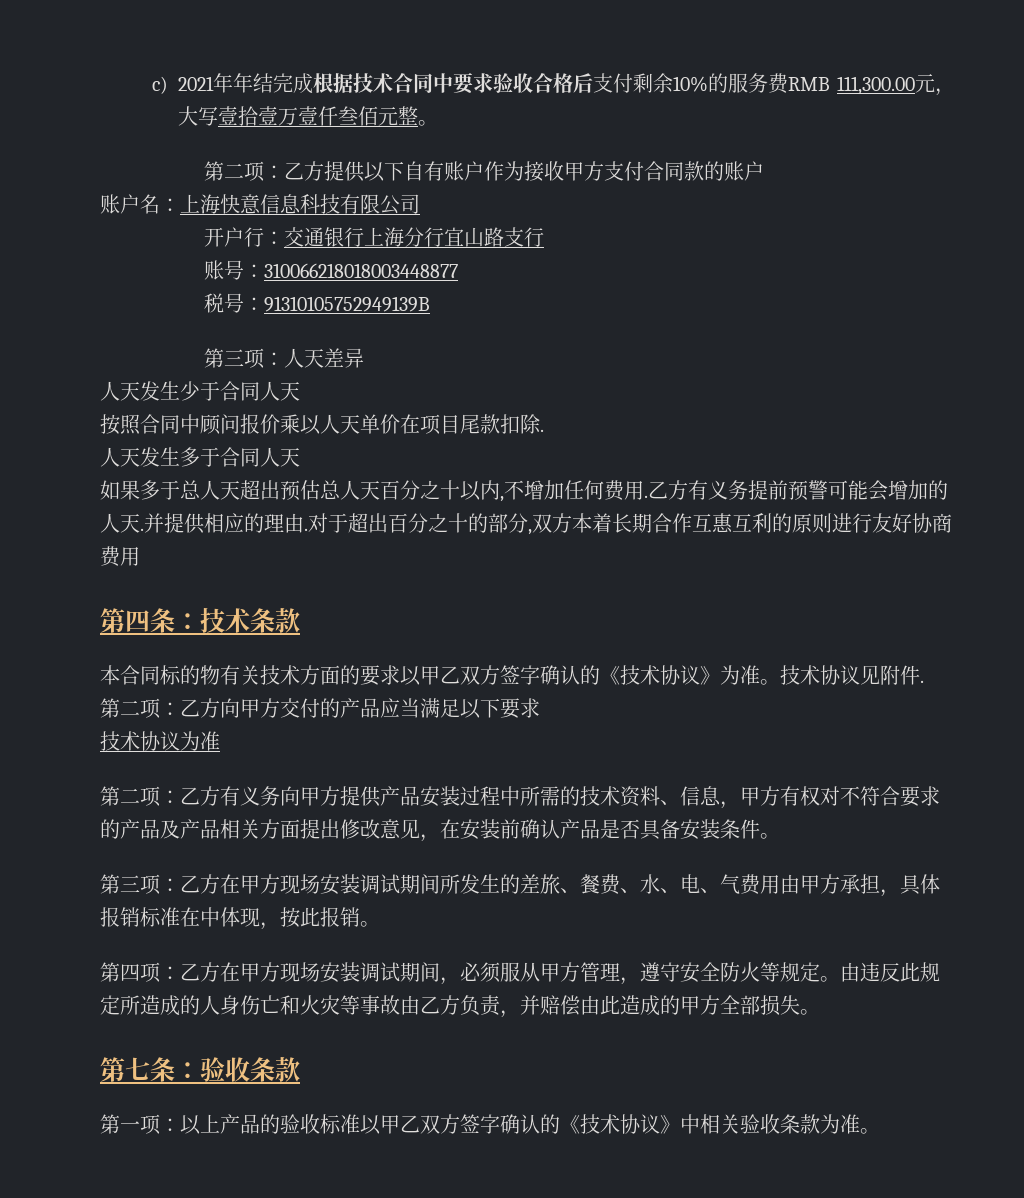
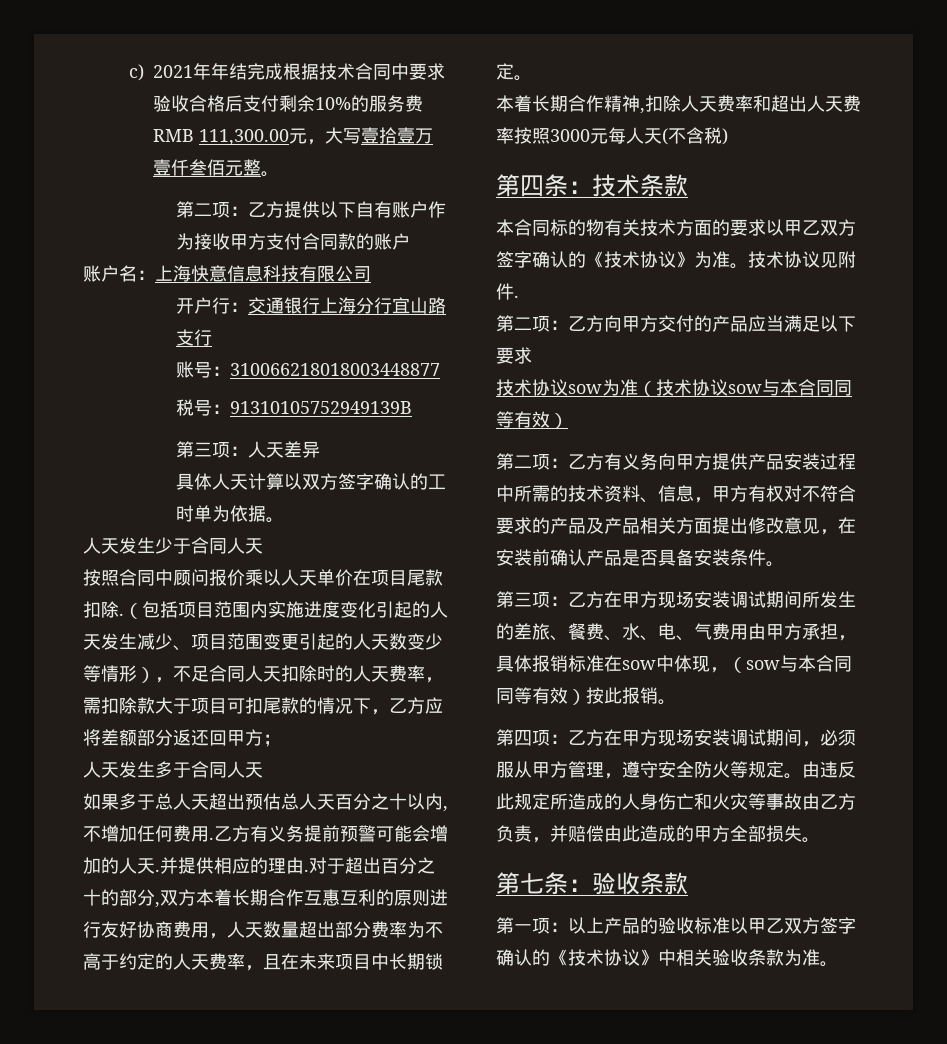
+ 具体人天计算以双方签字确认的工时单为依据。
+ （包括项目范围内实施进度变化引起的人天发生减少、项目范围变更引起的人天数变少等情形），不足合同人天扣除时的人天费率，需扣除款大于项目可扣尾款的情况下，乙方应将差额部分返还回甲方；
- 对于超出百分之十的部分,双方本着长期合作互惠互利的原则进行友好协商费用
+ 对于超出百分之十的部分,双方本着长期合作互惠互利的原则进行友好协商费用，人天数量超出部分费率为不高于约定的人天费率，且在未来项目中长期锁定。
+ 本着长期合作精神,扣除人天费率和超出人天费率按照3000元每人天(不含税)
- 技术协议为准
+ 技术协议sow为准（技术协议sow与本合同同等有效）
- 第三项：乙方在甲方现场安装调试期间所发生的差旅、餐费、水、电、气费用由甲方承担，具体报销标准在中体现，按此报销。
+ 第三项：乙方在甲方现场安装调试期间所发生的差旅、餐费、水、电、气费用由甲方承担，具体报销标准在sow中体现，（sow与本合同同等有效）按此报销。

